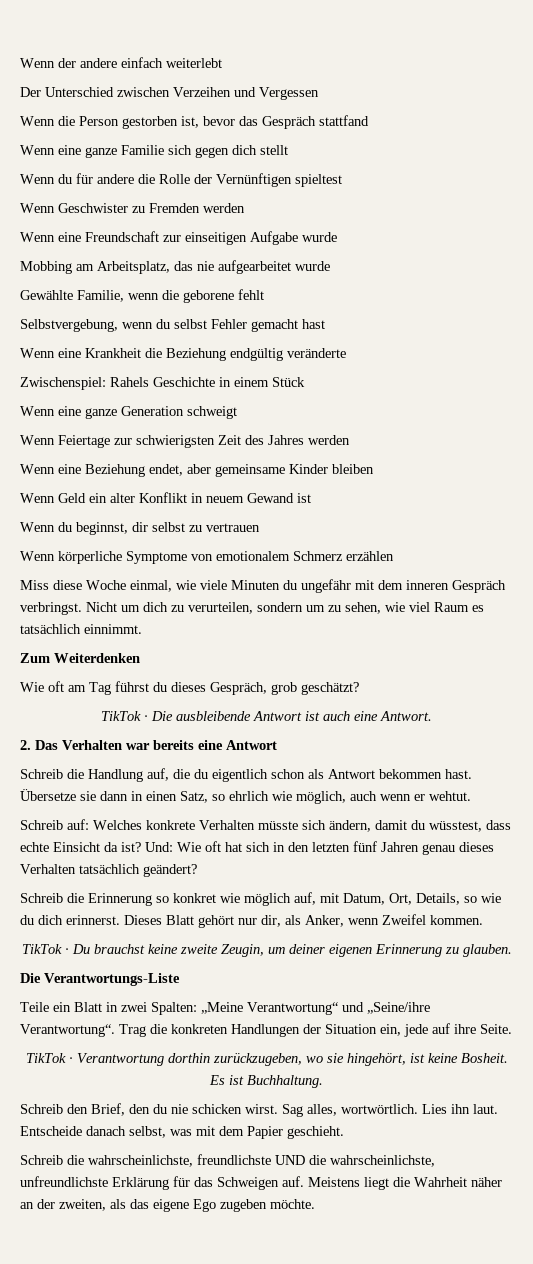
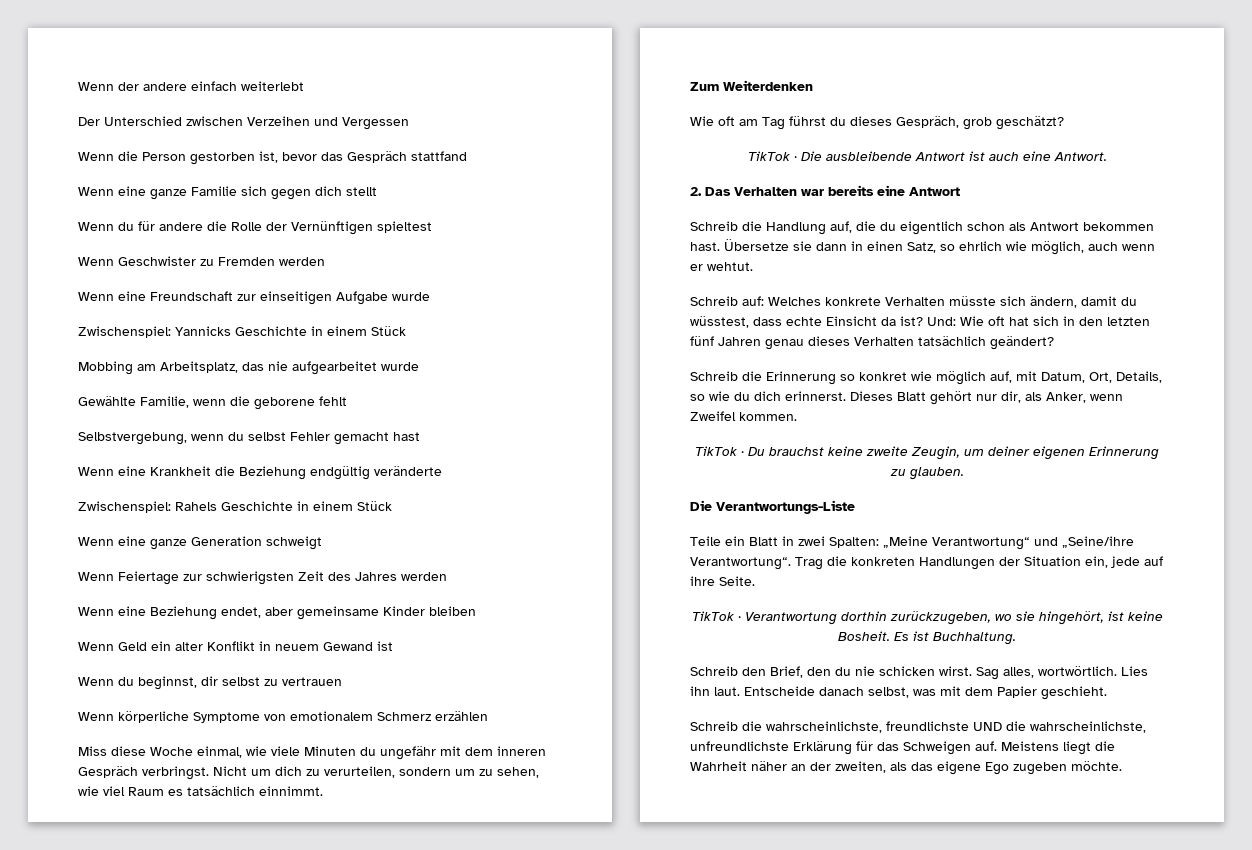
+ Zwischenspiel: Yannicks Geschichte in einem Stück

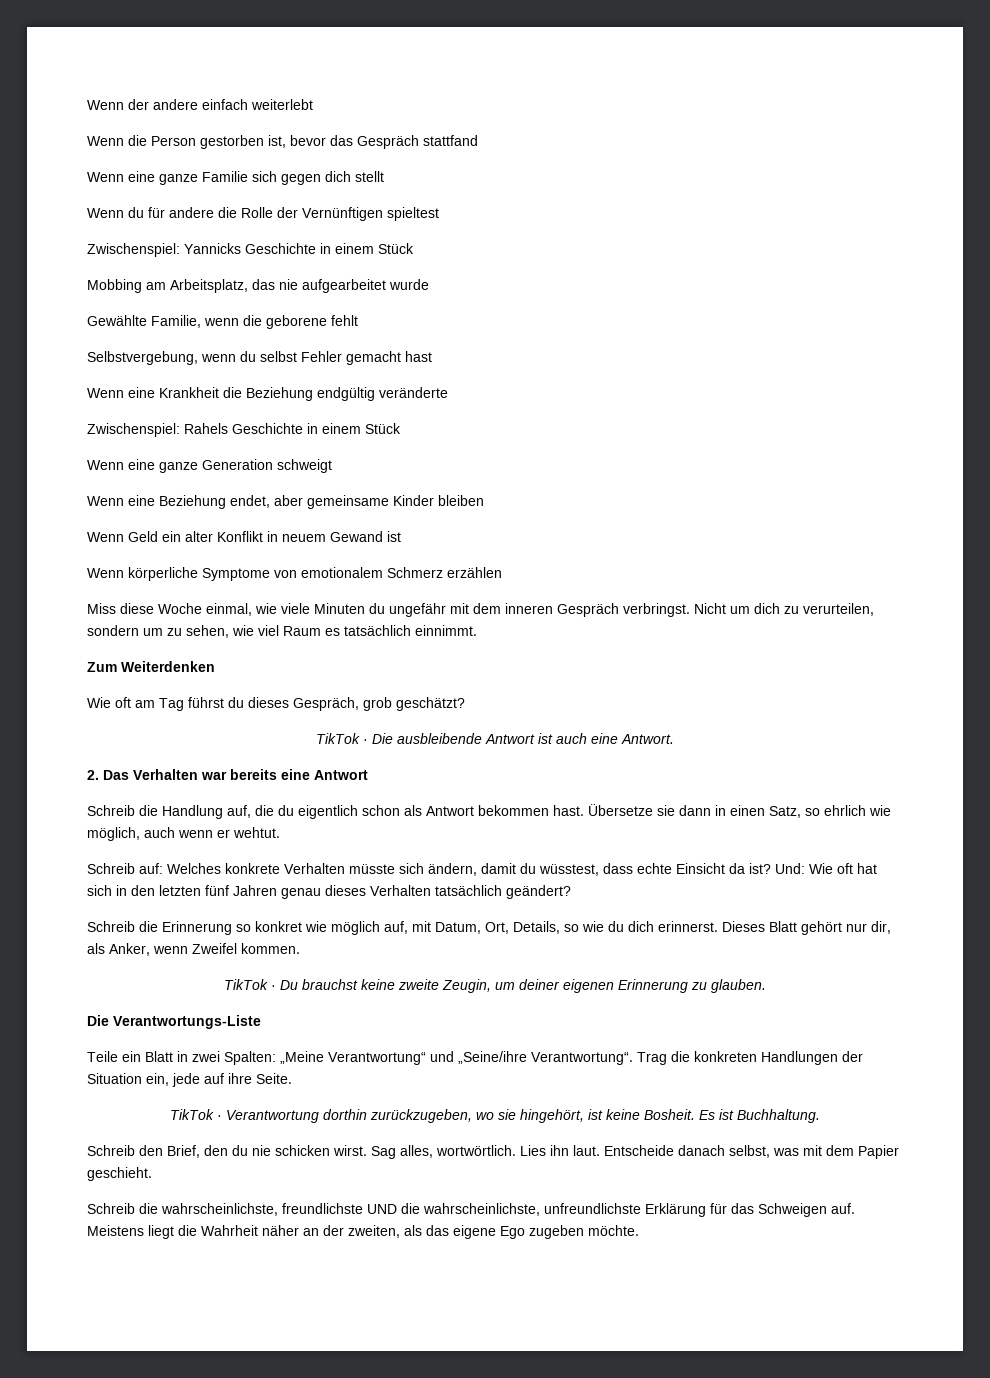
- Der Unterschied zwischen Verzeihen und Vergessen
- Wenn Geschwister zu Fremden werden
- Wenn eine Freundschaft zur einseitigen Aufgabe wurde
- Wenn Feiertage zur schwierigsten Zeit des Jahres werden
- Wenn du beginnst, dir selbst zu vertrauen

